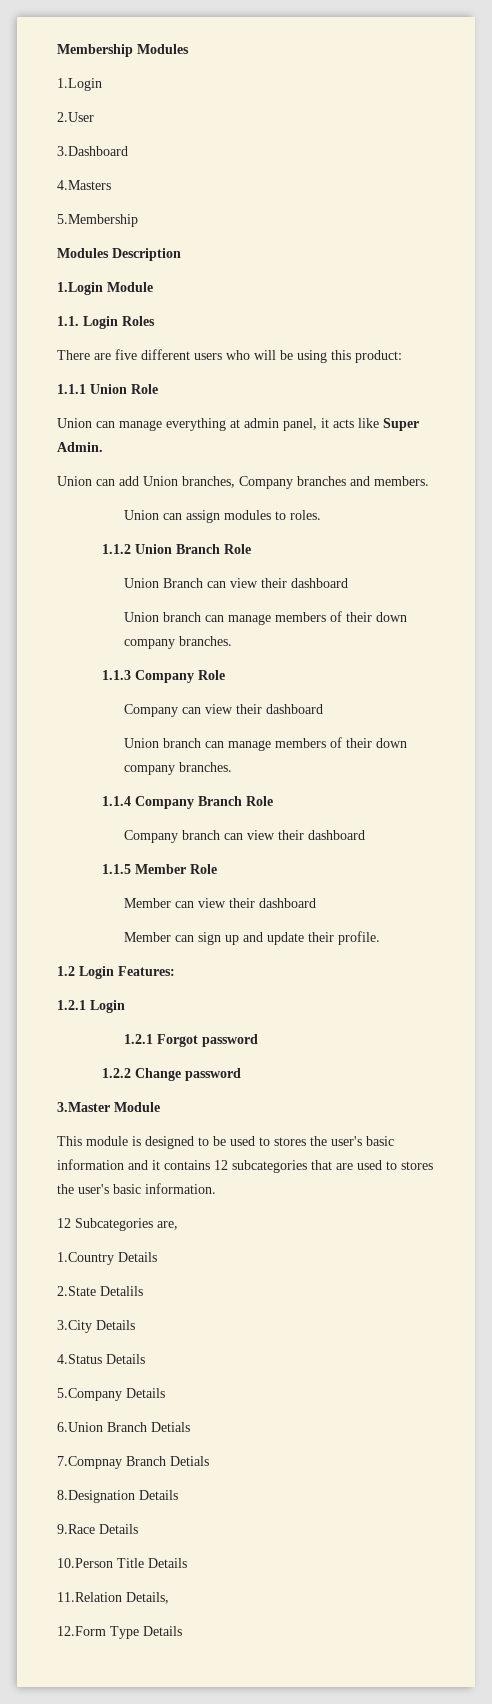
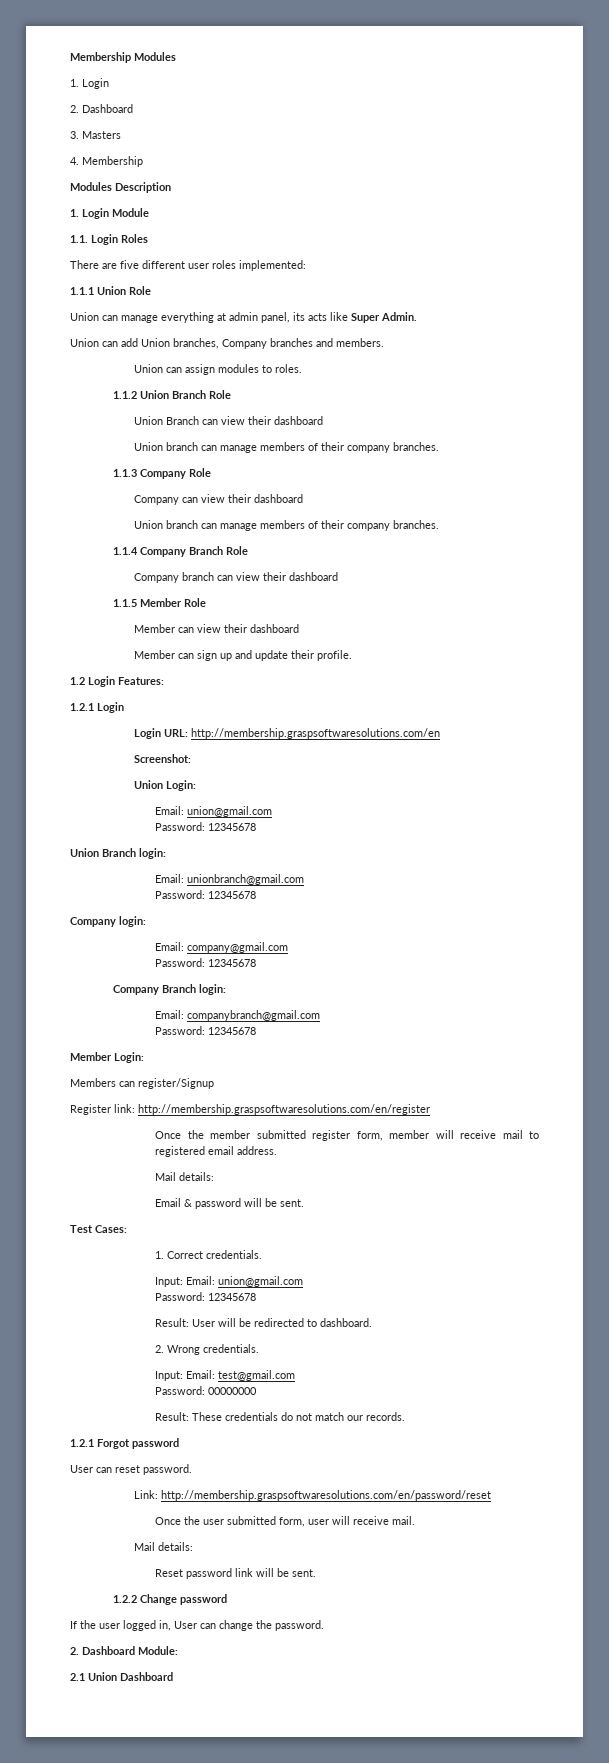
  Membership Modules
- 1.Login
- 2.User
- 3.Dashboard
- 4.Masters
- 5.Membership
+ 1. Login
+ 2. Dashboard
+ 3. Masters
+ 4. Membership
- 1.Login Module
+ 1. Login Module
- There are five different users who will be using this product:
+ There are five different user roles implemented:
- Union can manage everything at admin panel, it acts like Super Admin.
+ Union can manage everything at admin panel, its acts like Super Admin.
  Union Branch can view their dashboard
- Union branch can manage members of their down company branches.
+ Union branch can manage members of their company branches.
  Company can view their dashboard
- Union branch can manage members of their down company branches.
+ Union branch can manage members of their company branches.
+ Login URL: http://membership.graspsoftwaresolutions.com/en
+ Screenshot:
+ Union Login:
+ Email: union@gmail.com
+ Password: 12345678
+ Union Branch login:
+ Email: unionbranch@gmail.com
+ Password: 12345678
+ Company login:
+ Email: company@gmail.com
+ Password: 12345678
+ Company Branch login:
+ Email: companybranch@gmail.com
+ Password: 12345678
+ Member Login:
+ Members can register/Signup
+ Register link: http://membership.graspsoftwaresolutions.com/en/register
+ Once the member submitted register form, member will receive mail to registered email address.
+ Mail details:
+ Email & password will be sent.
+ Test Cases:
+ 1. Correct credentials.
+ Input: Email: union@gmail.com
+ Password: 12345678
+ Result: User will be redirected to dashboard.
+ 2. Wrong credentials.
+ Input: Email: test@gmail.com
+ Password: 00000000
+ Result: These credentials do not match our records.
  1.2.1 Forgot password
+ User can reset password.
+ Link: http://membership.graspsoftwaresolutions.com/en/password/reset
+ Once the user submitted form, user will receive mail.
+ Mail details:
+ Reset password link will be sent.
  1.2.2 Change password
- 3.Master Module
- This module is designed to be used to stores the user's basic information and it contains 12 subcategories that are used to stores the user's basic information.
- 12 Subcategories are,
- 1.Country Details
- 2.State Detalils
- 3.City Details
- 4.Status Details
- 5.Company Details
- 6.Union Branch Detials
- 7.Compnay Branch Detials
- 8.Designation Details
- 9.Race Details
- 10.Person Title Details
- 11.Relation Details,
- 12.Form Type Details
+ If the user logged in, User can change the password.
+ 2. Dashboard Module:
+ 2.1 Union Dashboard

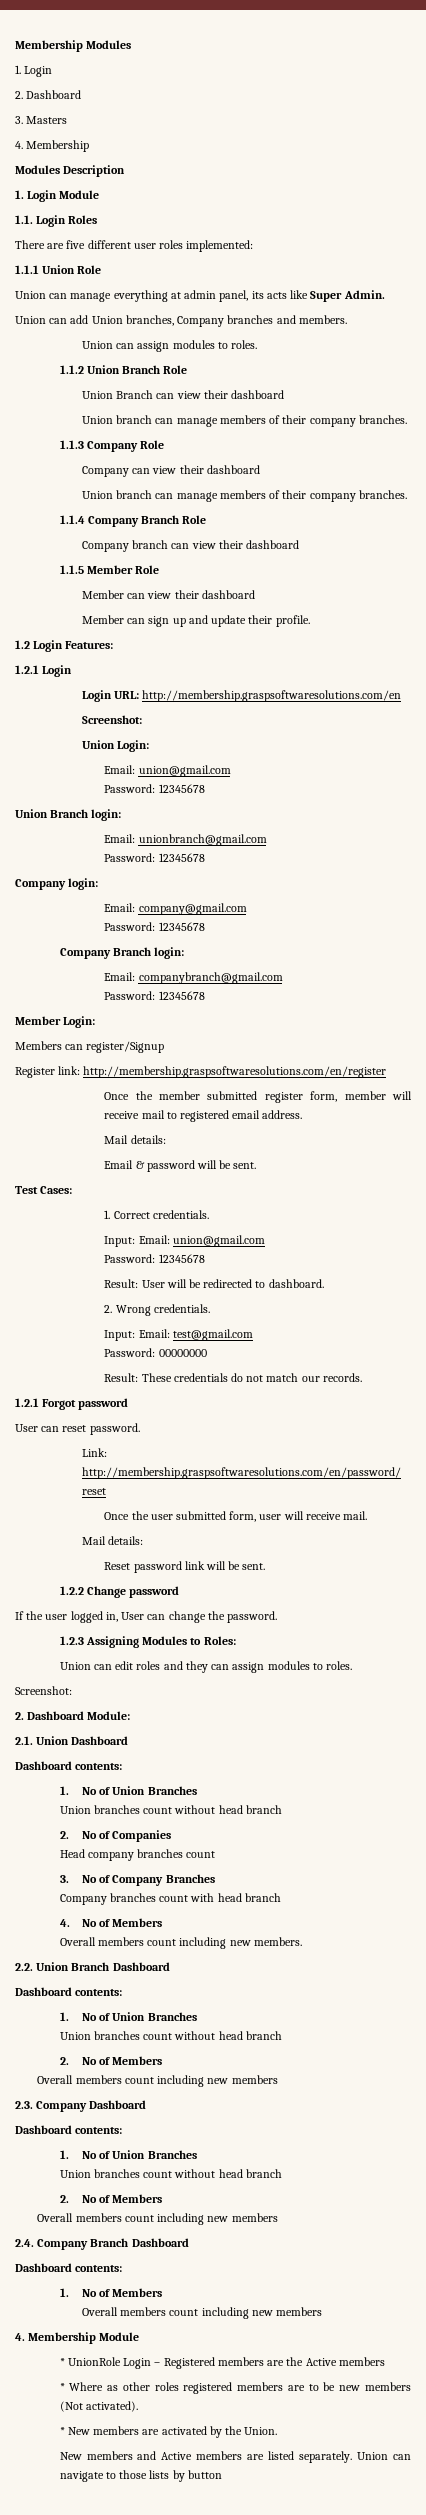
+ 1.2.3 Assigning Modules to Roles:
+ Union can edit roles and they can assign modules to roles.
+ Screenshot:
- 2.1 Union Dashboard
+ 2.1. Union Dashboard
+ Dashboard contents:
+ 1. No of Union Branches
+ Union branches count without head branch
+ 2. No of Companies
+ Head company branches count
+ 3. No of Company Branches
+ Company branches count with head branch
+ 4. No of Members
+ Overall members count including new members.
+ 2.2. Union Branch Dashboard
+ Dashboard contents:
+ 1. No of Union Branches
+ Union branches count without head branch
+ 2. No of Members
+ Overall members count including new members
+ 2.3. Company Dashboard
+ Dashboard contents:
+ 1. No of Union Branches
+ Union branches count without head branch
+ 2. No of Members
+ Overall members count including new members
+ 2.4. Company Branch Dashboard
+ Dashboard contents:
+ 1. No of Members
+ Overall members count including new members
+ 4. Membership Module
+ * UnionRole Login – Registered members are the Active members
+ * Where as other roles registered members are to be new members (Not activated).
+ * New members are activated by the Union.
+ New members and Active members are listed separately. Union can navigate to those lists by button

